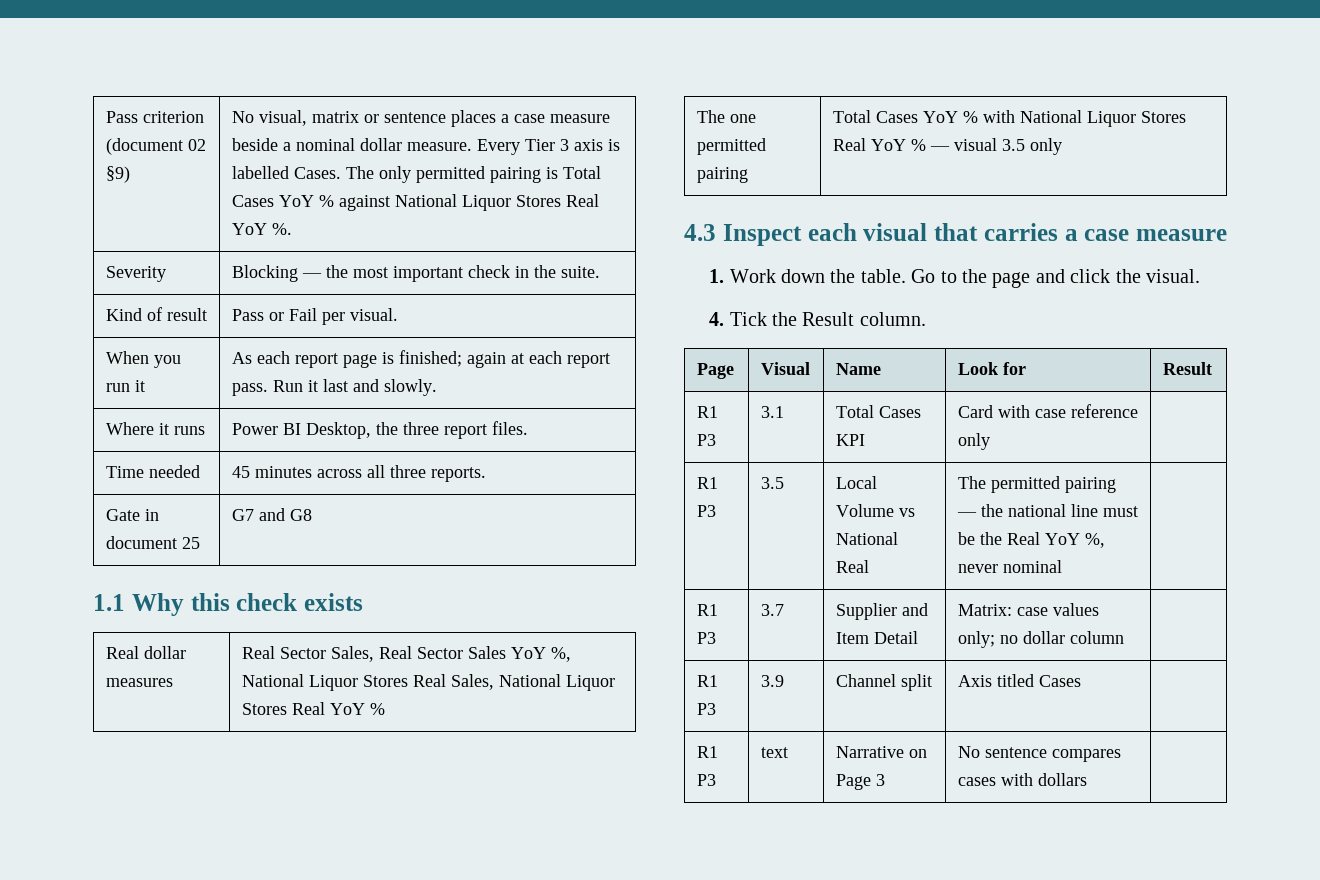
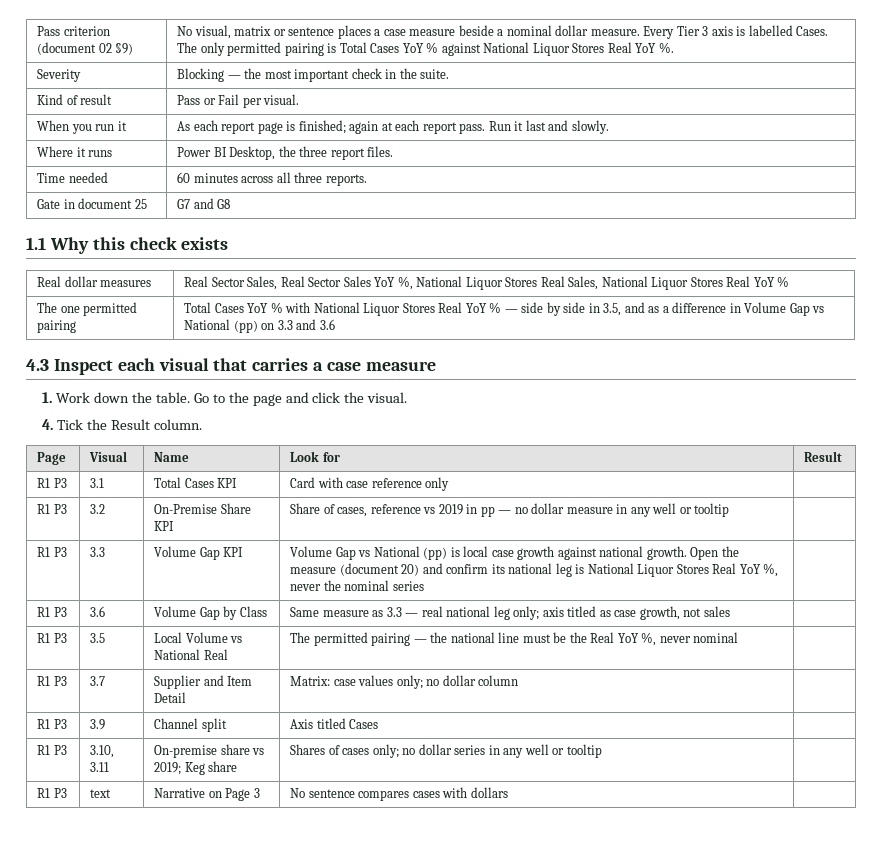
- Time needed | 45 minutes across all three reports.
+ Time needed | 60 minutes across all three reports.
- The one permitted pairing | Total Cases YoY % with National Liquor Stores Real YoY % — visual 3.5 only
+ The one permitted pairing | Total Cases YoY % with National Liquor Stores Real YoY % — side by side in 3.5, and as a difference in Volume Gap vs National (pp) on 3.3 and 3.6
+ R1 P3 | 3.2 | On-Premise Share KPI | Share of cases, reference vs 2019 in pp — no dollar measure in any well or tooltip |
+ R1 P3 | 3.3 | Volume Gap KPI | Volume Gap vs National (pp) is local case growth against national growth. Open the measure (document 20) and confirm its national leg is National Liquor Stores Real YoY %, never the nominal series |
+ R1 P3 | 3.6 | Volume Gap by Class | Same measure as 3.3 — real national leg only; axis titled as case growth, not sales |
+ R1 P3 | 3.10, 3.11 | On-premise share vs 2019; Keg share | Shares of cases only; no dollar series in any well or tooltip |

